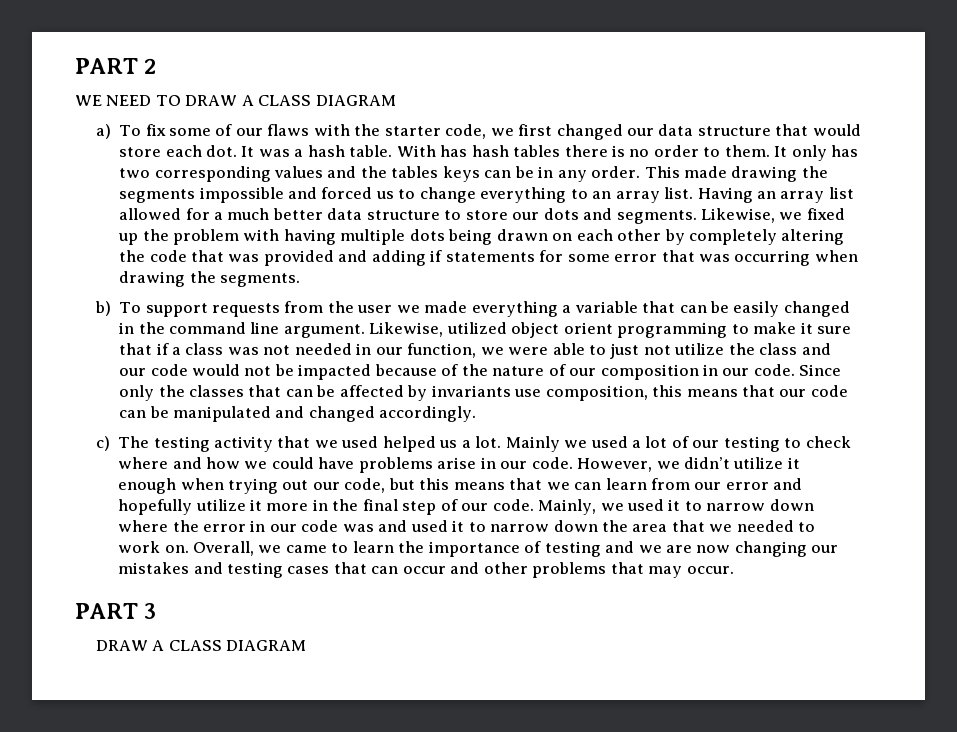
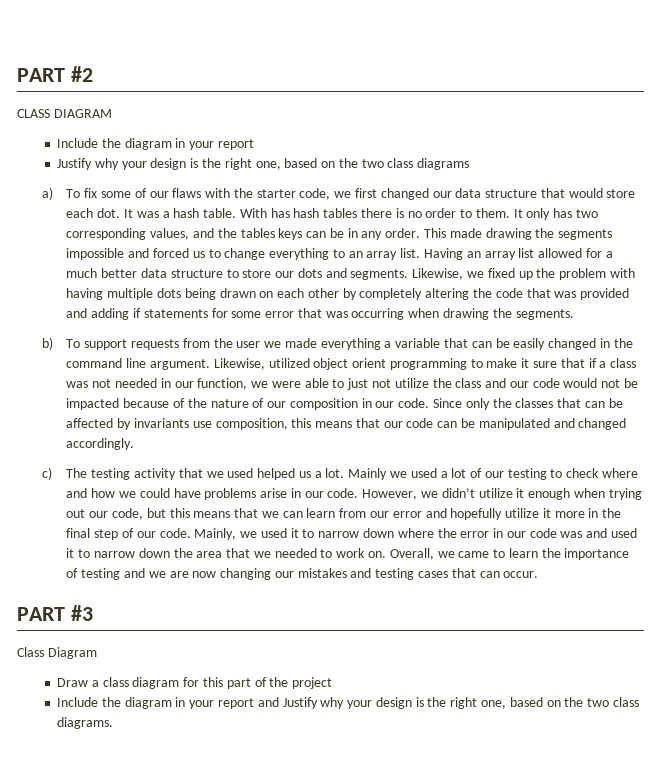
- PART 2
- WE NEED TO DRAW A CLASS DIAGRAM
+ PART #2
+ CLASS DIAGRAM
+ Include the diagram in your report
+ Justify why your design is the right one, based on the two class diagrams
- It only has two corresponding values and the tables keys can be in any order.
+ It only has two corresponding values, and the tables keys can be in any order.
- Overall, we came to learn the importance of testing and we are now changing our mistakes and testing cases that can occur and other problems that may occur.
- PART 3
- DRAW A CLASS DIAGRAM
+ Overall, we came to learn the importance of testing and we are now changing our mistakes and testing cases that can occur.
+ PART #3
+ Class Diagram
+ Draw a class diagram for this part of the project
+ Include the diagram in your report and Justify why your design is the right one, based on the two class diagrams.

